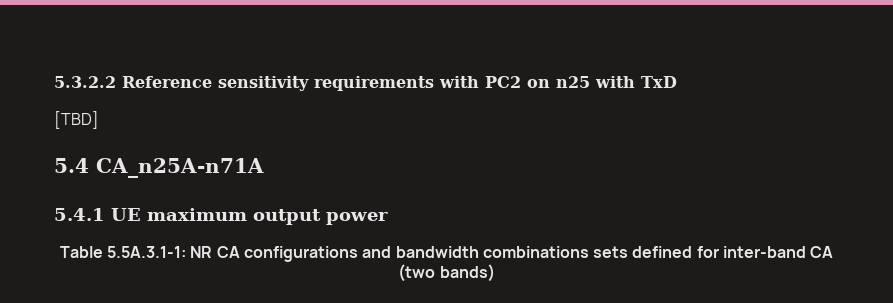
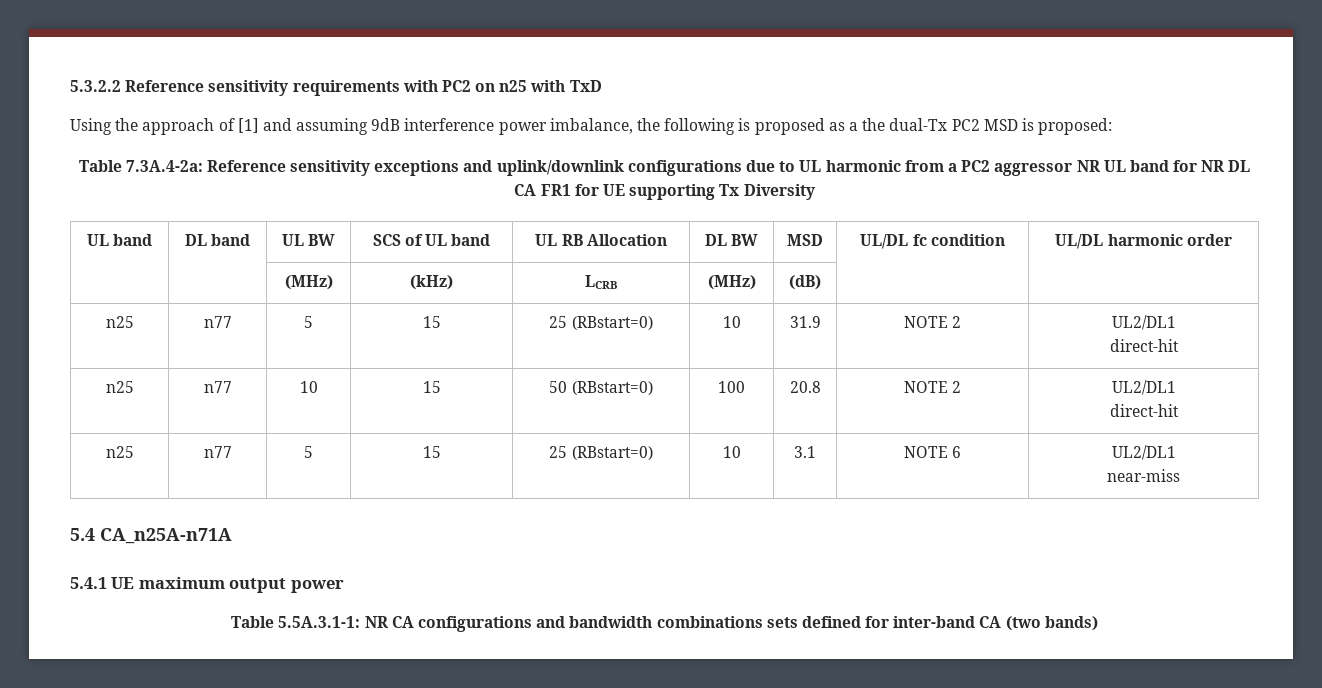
- [TBD]
+ Using the approach of [1] and assuming 9dB interference power imbalance, the following is proposed as a the dual-Tx PC2 MSD is proposed:
+ Table 7.3A.4-2a: Reference sensitivity exceptions and uplink/downlink configurations due to UL harmonic from a PC2 aggressor NR UL band for NR DL CA FR1 for UE supporting Tx Diversity
+ UL band | DL band | UL BW | SCS of UL band | UL RB Allocation | DL BW | MSD | UL/DL fc condition | UL/DL harmonic order
+ | | (MHz) | (kHz) | LCRB | (MHz) | (dB) | |
+ n25 | n77 | 5 | 15 | 25 (RBstart=0) | 10 | 31.9 | NOTE 2 | UL2/DL1
+ direct-hit
+ n25 | n77 | 10 | 15 | 50 (RBstart=0) | 100 | 20.8 | NOTE 2 | UL2/DL1
+ direct-hit
+ n25 | n77 | 5 | 15 | 25 (RBstart=0) | 10 | 3.1 | NOTE 6 | UL2/DL1
+ near-miss

